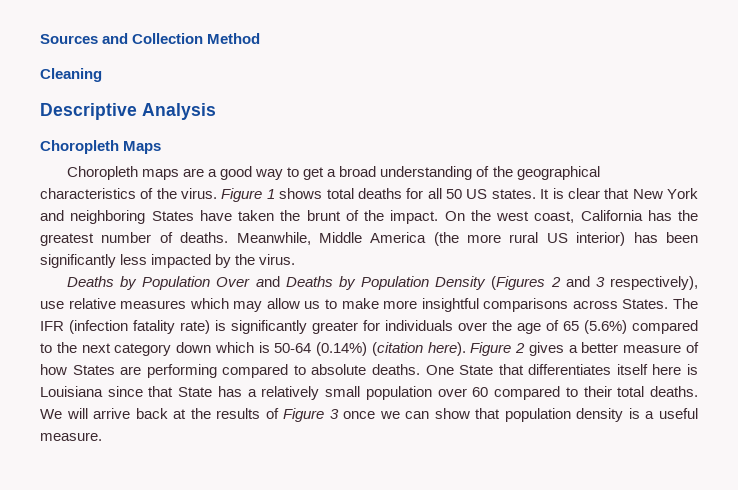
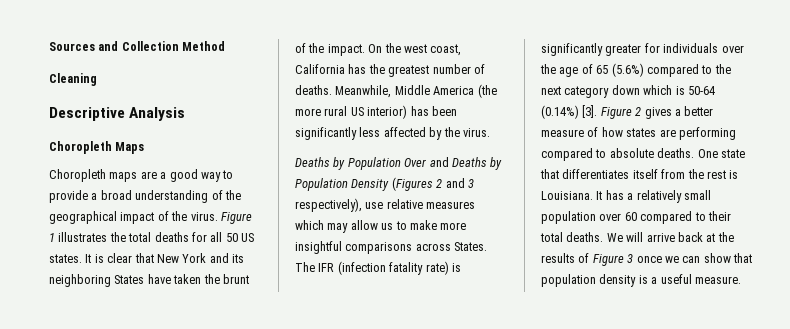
- Choropleth maps are a good way to get a broad understanding of the geographical characteristics of the virus.
+ Choropleth maps are a good way to provide a broad understanding of the geographical impact of the virus.
- Figure 1 shows total deaths for all 50 US states.
+ Figure 1 illustrates the total deaths for all 50 US states.
- It is clear that New York and neighboring States have taken the brunt of the impact.
+ It is clear that New York and its neighboring States have taken the brunt of the impact.
- Meanwhile, Middle America (the more rural US interior) has been significantly less impacted by the virus.
+ Meanwhile, Middle America (the more rural US interior) has been significantly less affected by the virus.
- The IFR (infection fatality rate) is significantly greater for individuals over the age of 65 (5.6%) compared to the next category down which is 50-64 (0.14%) (citation here).
+ The IFR (infection fatality rate) is significantly greater for individuals over the age of 65 (5.6%) compared to the next category down which is 50-64 (0.14%) [3].
- Figure 2 gives a better measure of how States are performing compared to absolute deaths.
+ Figure 2 gives a better measure of how states are performing compared to absolute deaths.
- One State that differentiates itself here is Louisiana since that State has a relatively small population over 60 compared to their total deaths.
+ One state that differentiates itself from the rest is Louisiana. It has a relatively small population over 60 compared to their total deaths.

